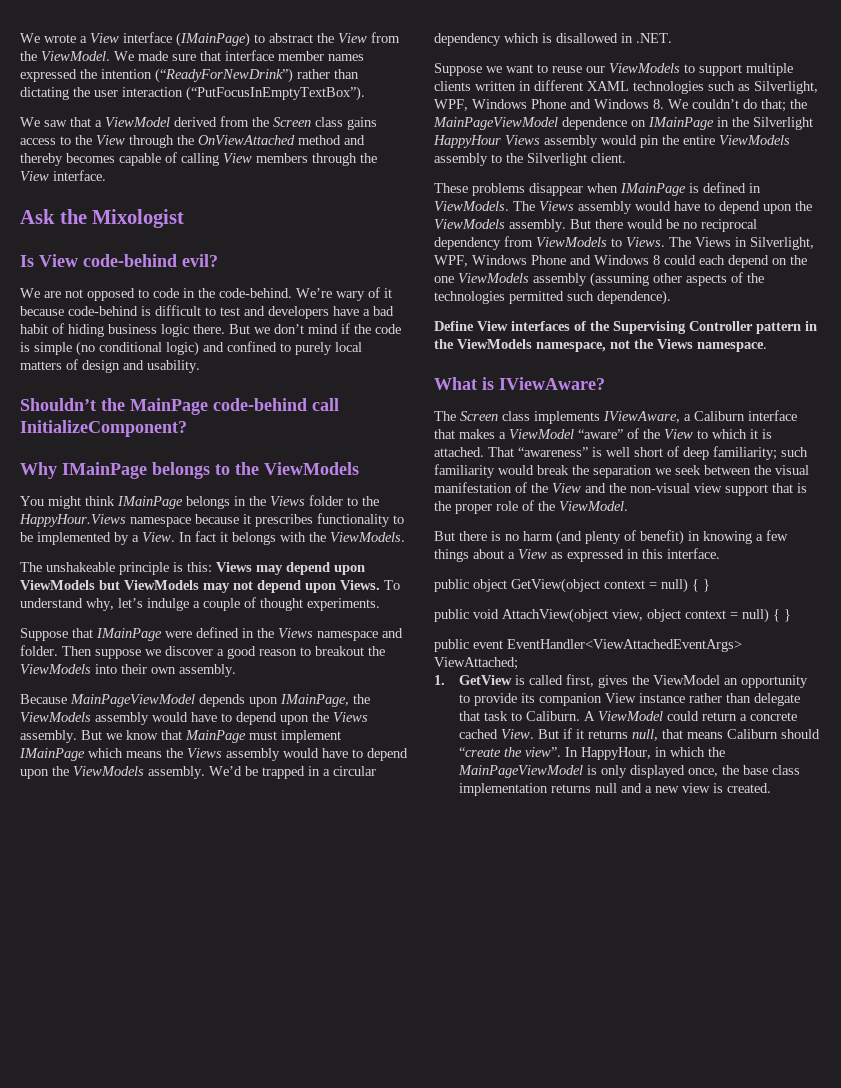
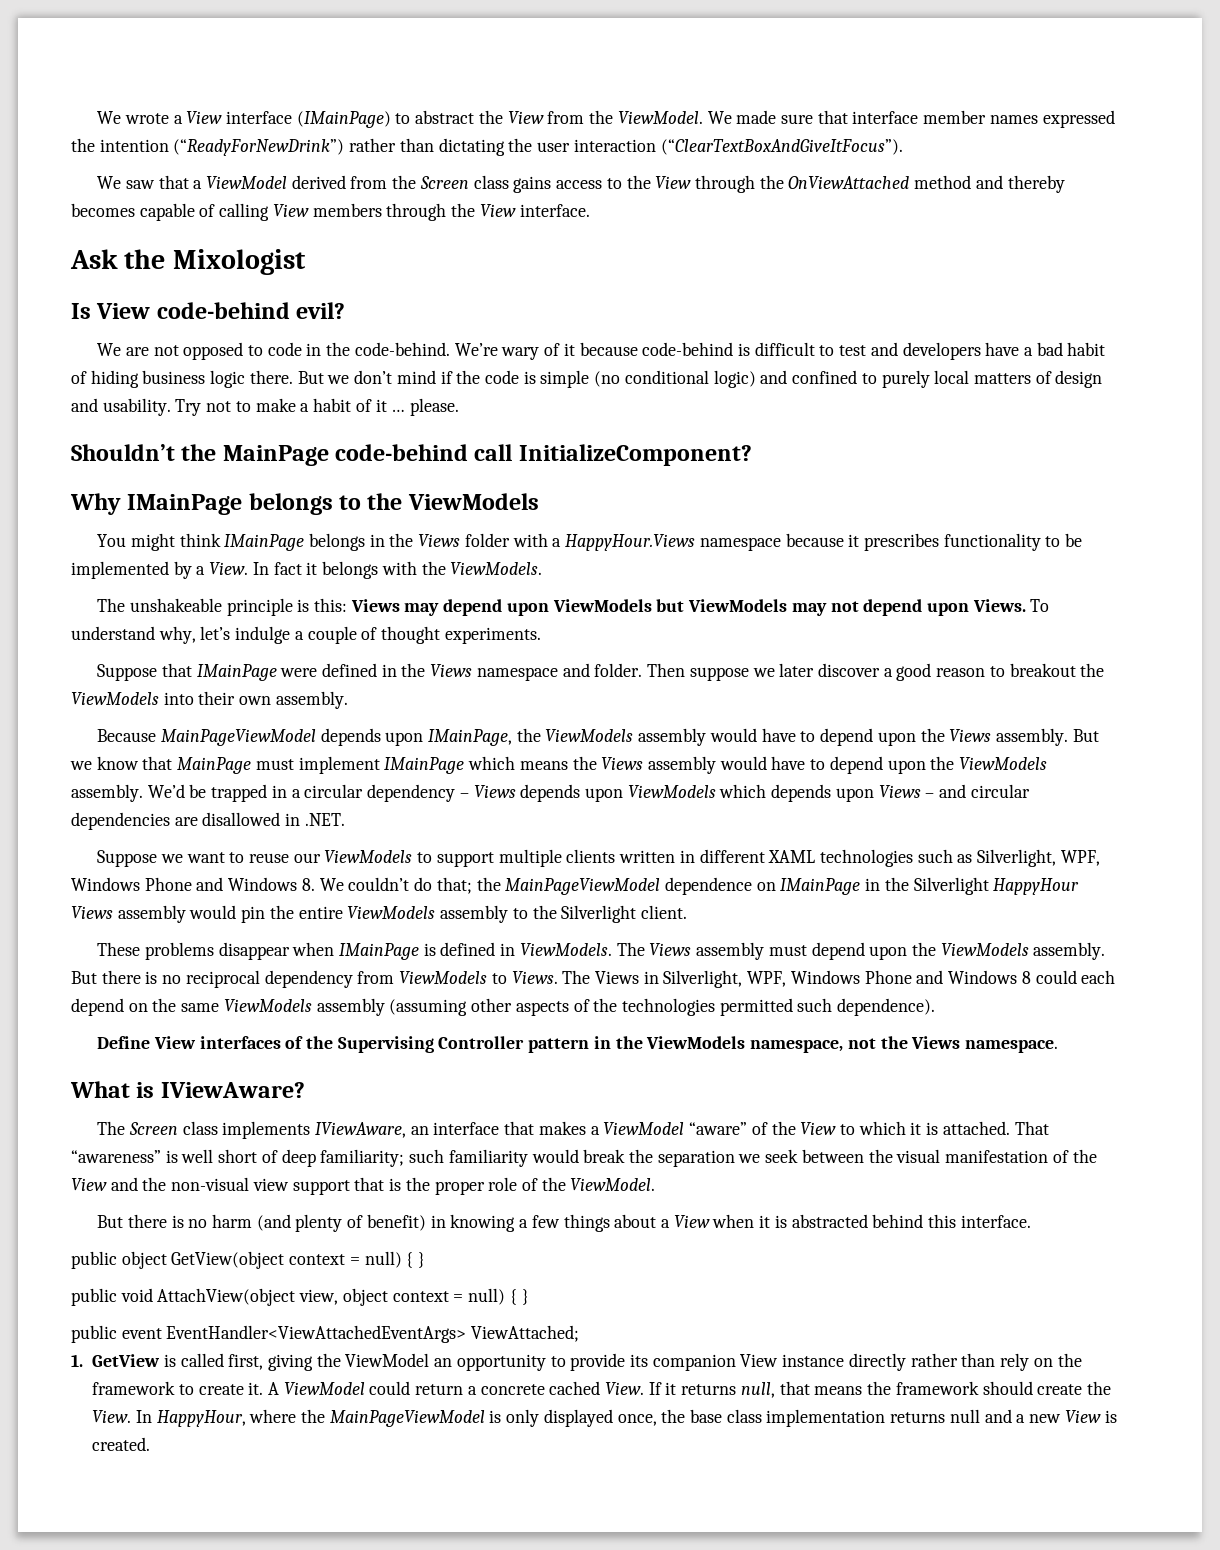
- We made sure that interface member names expressed the intention (“ReadyForNewDrink”) rather than dictating the user interaction (“PutFocusInEmptyTextBox”).
+ We made sure that interface member names expressed the intention (“ReadyForNewDrink”) rather than dictating the user interaction (“ClearTextBoxAndGiveItFocus”).
+ Try not to make a habit of it … please.
- You might think IMainPage belongs in the Views folder to the HappyHour.Views namespace because it prescribes functionality to be implemented by a View.
+ You might think IMainPage belongs in the Views folder with a HappyHour.Views namespace because it prescribes functionality to be implemented by a View.
- Then suppose we discover a good reason to breakout the ViewModels into their own assembly.
+ Then suppose we later discover a good reason to breakout the ViewModels into their own assembly.
- We’d be trapped in a circular dependency which is disallowed in .NET.
+ We’d be trapped in a circular dependency – Views depends upon ViewModels which depends upon Views – and circular dependencies are disallowed in .NET.
- The Views assembly would have to depend upon the ViewModels assembly.
+ The Views assembly must depend upon the ViewModels assembly.
- But there would be no reciprocal dependency from ViewModels to Views.
+ But there is no reciprocal dependency from ViewModels to Views.
- The Views in Silverlight, WPF, Windows Phone and Windows 8 could each depend on the one ViewModels assembly (assuming other aspects of the technologies permitted such dependence).
+ The Views in Silverlight, WPF, Windows Phone and Windows 8 could each depend on the same ViewModels assembly (assuming other aspects of the technologies permitted such dependence).
- The Screen class implements IViewAware, a Caliburn interface that makes a ViewModel “aware” of the View to which it is attached.
+ The Screen class implements IViewAware, an interface that makes a ViewModel “aware” of the View to which it is attached.
- But there is no harm (and plenty of benefit) in knowing a few things about a View as expressed in this interface.
+ But there is no harm (and plenty of benefit) in knowing a few things about a View when it is abstracted behind this interface.
- 1. GetView is called first, gives the ViewModel an opportunity to provide its companion View instance rather than delegate that task to Caliburn.
+ 1. GetView is called first, giving the ViewModel an opportunity to provide its companion View instance directly rather than rely on the framework to create it.
- But if it returns null, that means Caliburn should “create the view”. In HappyHour, in which the MainPageViewModel is only displayed once, the base class implementation returns null and a new view is created.
+ If it returns null, that means the framework should create the View. In HappyHour, where the MainPageViewModel is only displayed once, the base class implementation returns null and a new View is created.

